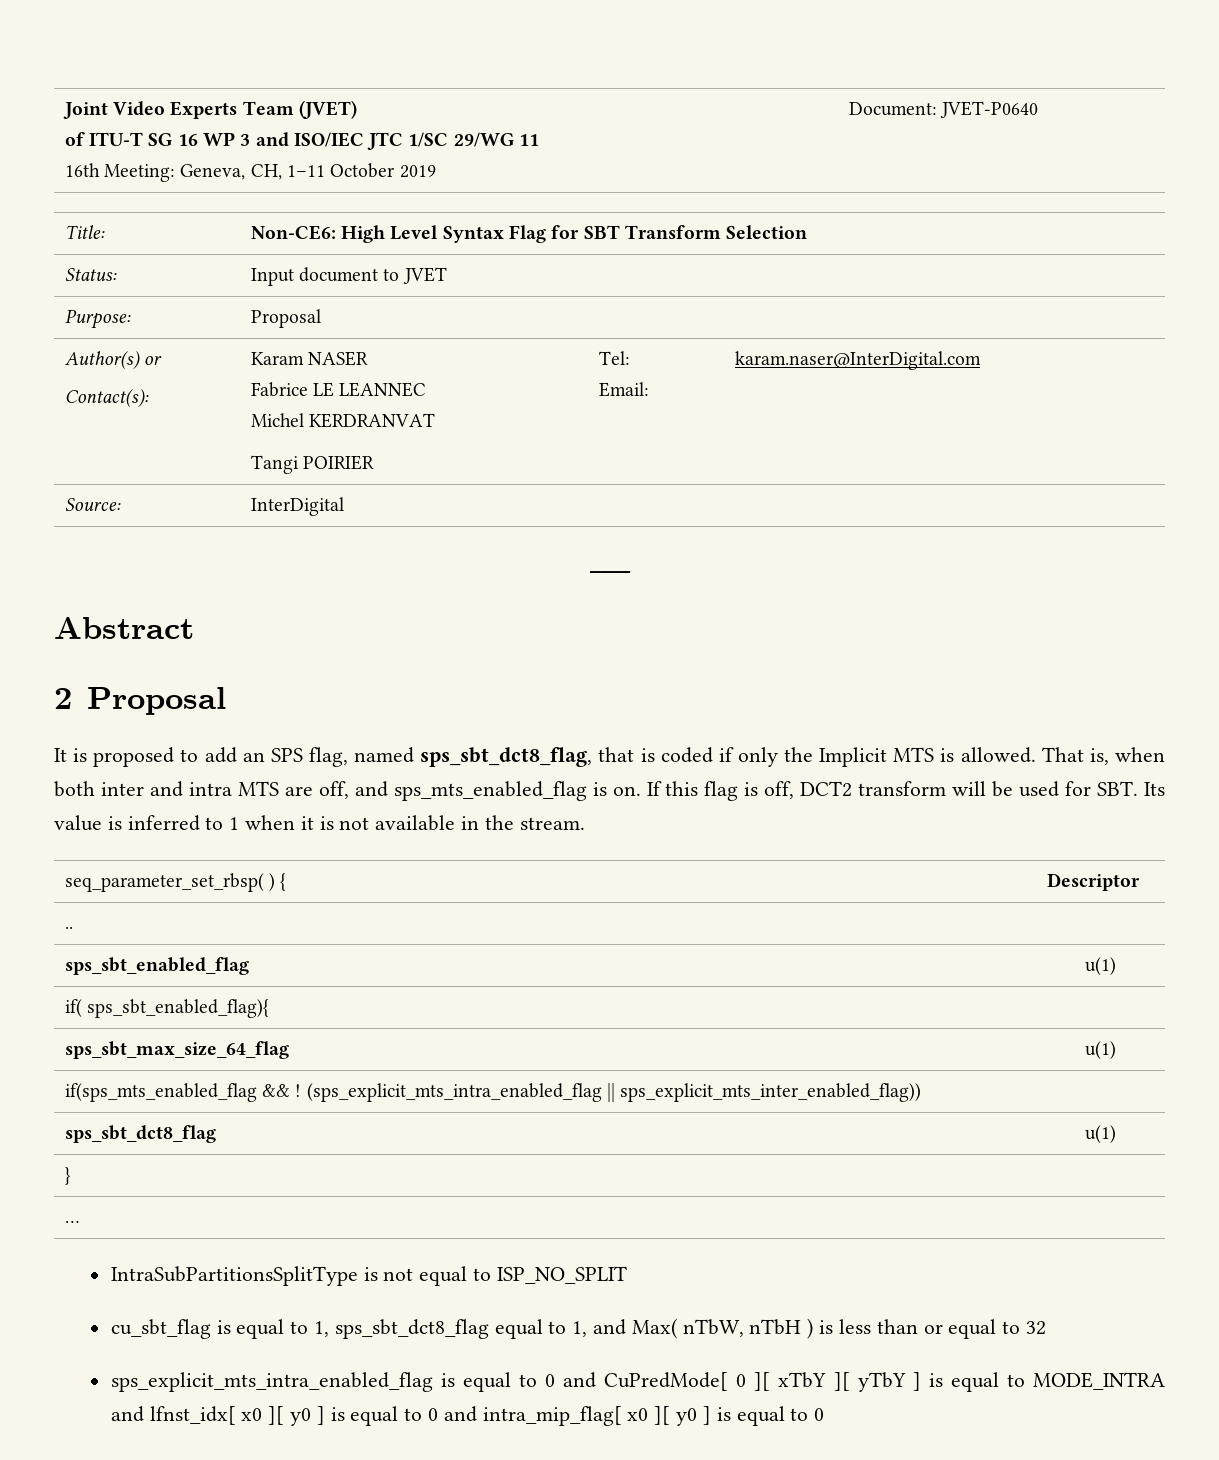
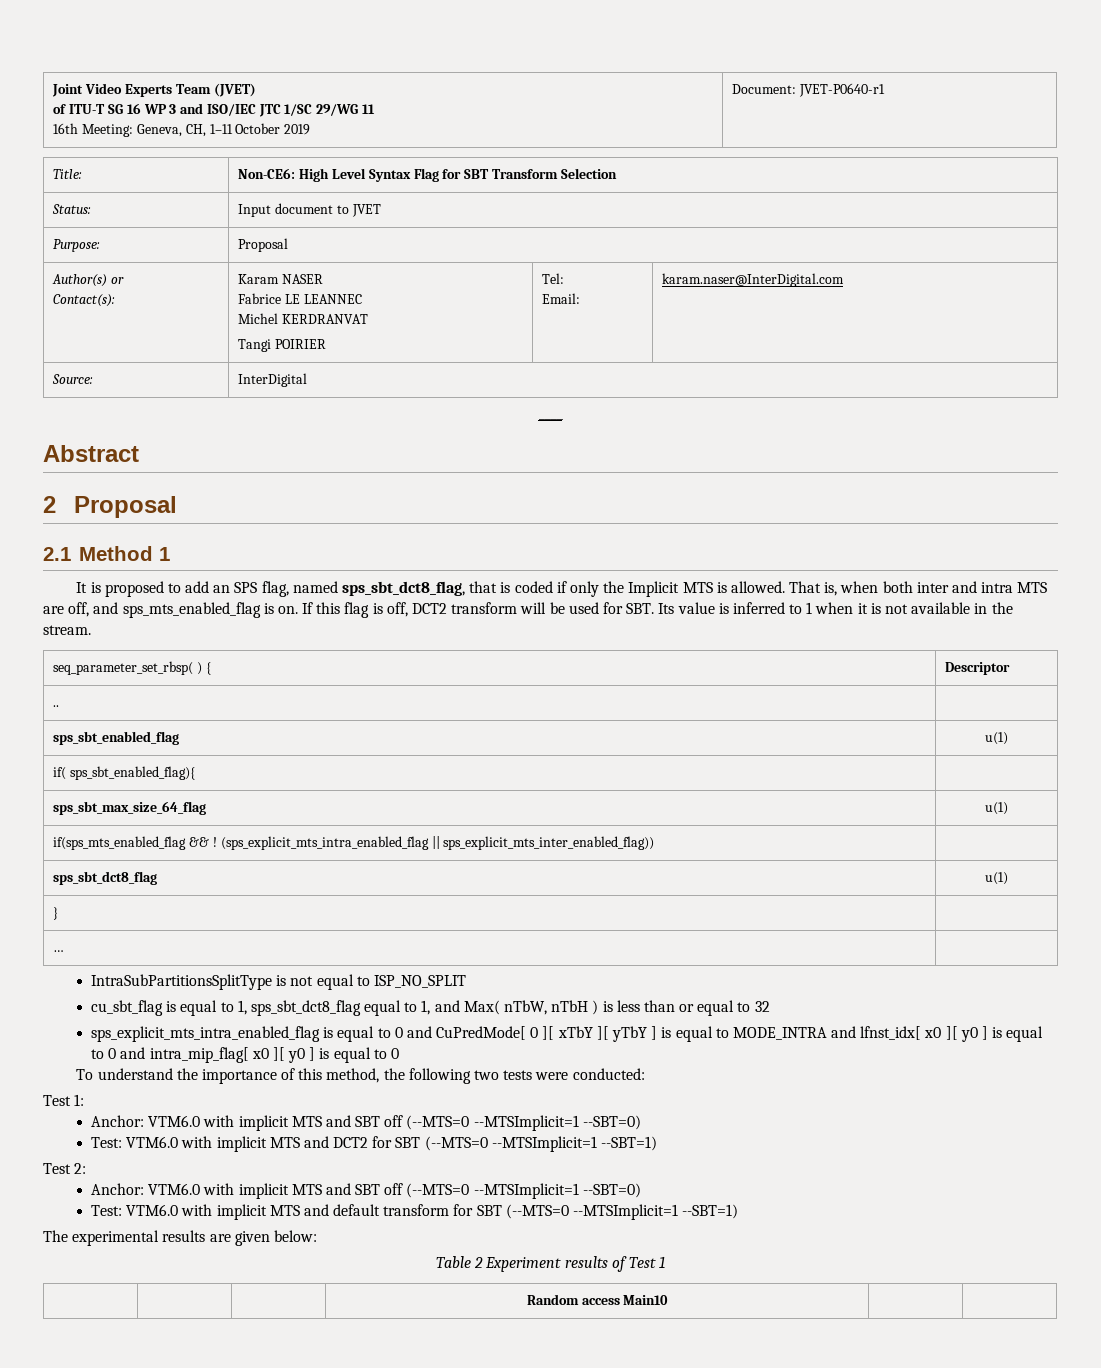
  Joint Video Experts Team (JVET)
  of ITU-T SG 16 WP 3 and ISO/IEC JTC 1/SC 29/WG 11
- 16th Meeting: Geneva, CH, 1–11 October 2019 | Document: JVET-P0640
+ 16th Meeting: Geneva, CH, 1–11 October 2019 | Document: JVET-P0640-r1
+ 2.1 Method 1
+ To understand the importance of this method, the following two tests were conducted:
+ Test 1:
+ Anchor: VTM6.0 with implicit MTS and SBT off (--MTS=0 --MTSImplicit=1 --SBT=0)
+ Test: VTM6.0 with implicit MTS and DCT2 for SBT (--MTS=0 --MTSImplicit=1 --SBT=1)
+ Test 2:
+ Anchor: VTM6.0 with implicit MTS and SBT off (--MTS=0 --MTSImplicit=1 --SBT=0)
+ Test: VTM6.0 with implicit MTS and default transform for SBT (--MTS=0 --MTSImplicit=1 --SBT=1)
+ The experimental results are given below:
+ Table 2 Experiment results of Test 1
+ | | | Random access Main10 | |

